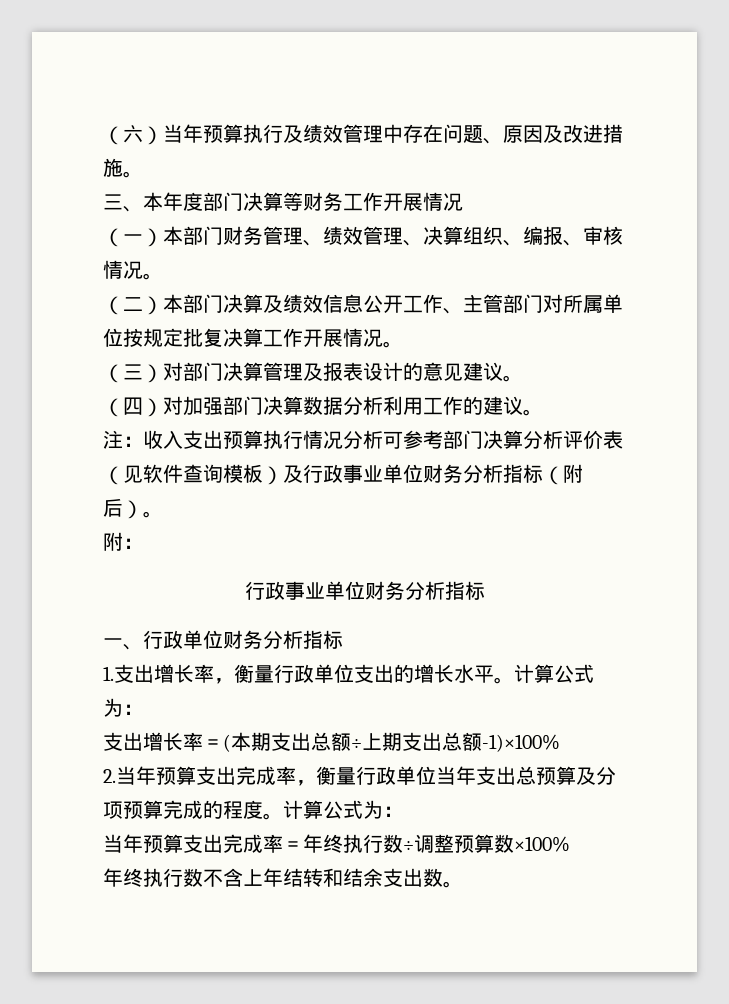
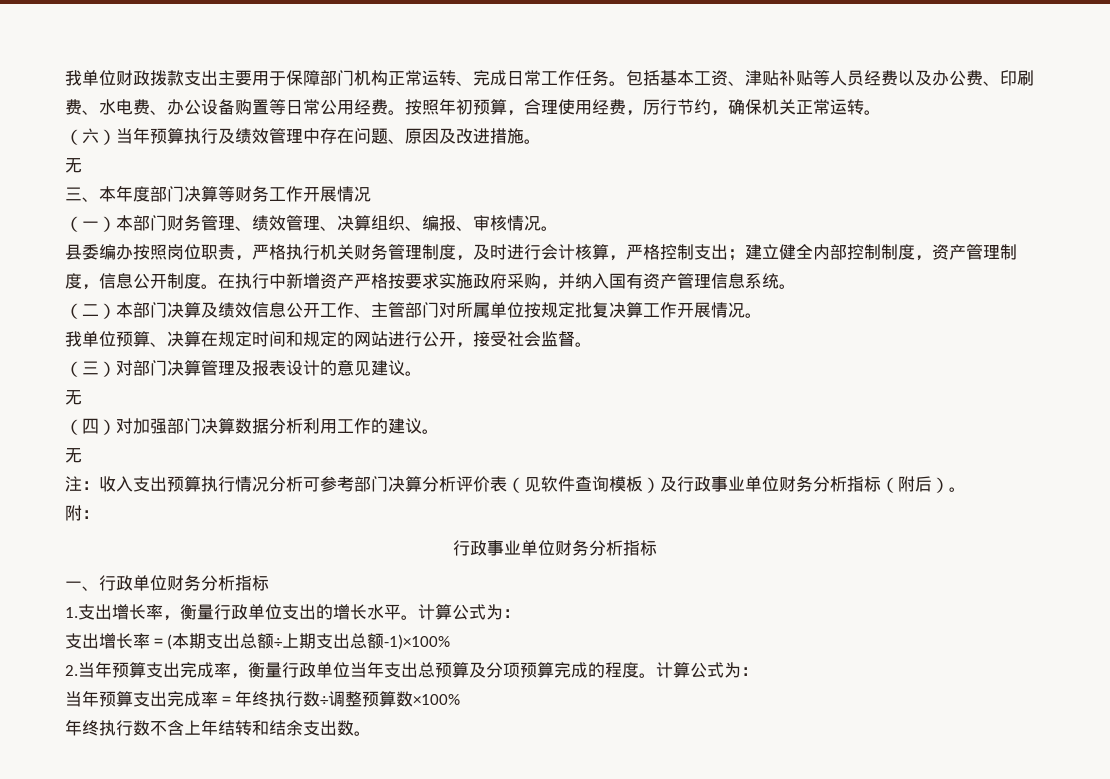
+ 我单位财政拨款支出主要用于保障部门机构正常运转、完成日常工作任务。包括基本工资、津贴补贴等人员经费以及办公费、印刷费、水电费、办公设备购置等日常公用经费。按照年初预算，合理使用经费，厉行节约，确保机关正常运转。
  （六）当年预算执行及绩效管理中存在问题、原因及改进措施。
+ 无
+ 县委编办按照岗位职责，严格执行机关财务管理制度，及时进行会计核算，严格控制支出；建立健全内部控制制度，资产管理制度，信息公开制度。在执行中新增资产严格按要求实施政府采购，并纳入国有资产管理信息系统。
+ 我单位预算、决算在规定时间和规定的网站进行公开，接受社会监督。
  （三）对部门决算管理及报表设计的意见建议。
+ 无
  （四）对加强部门决算数据分析利用工作的建议。
+ 无

